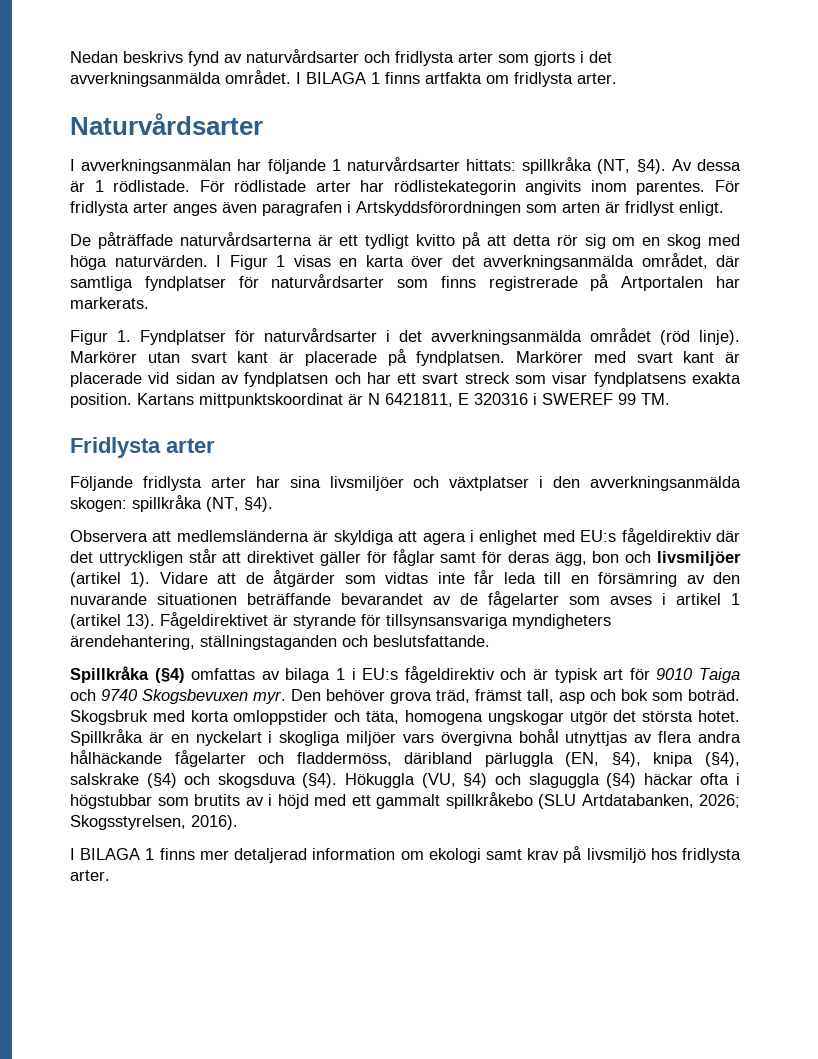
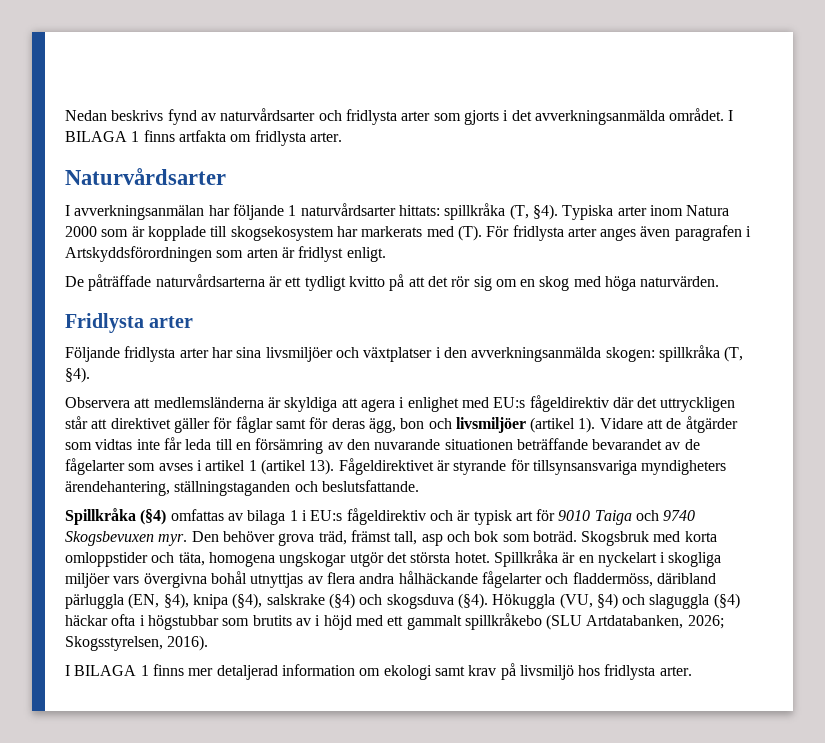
- I avverkningsanmälan har följande 1 naturvårdsarter hittats: spillkråka (NT, §4). Av dessa är 1 rödlistade. För rödlistade arter har rödlistekategorin angivits inom parentes. För fridlysta arter anges även paragrafen i Artskyddsförordningen som arten är fridlyst enligt.
+ I avverkningsanmälan har följande 1 naturvårdsarter hittats: spillkråka (T, §4). Typiska arter inom Natura 2000 som är kopplade till skogsekosystem har markerats med (T). För fridlysta arter anges även paragrafen i Artskyddsförordningen som arten är fridlyst enligt.
- De påträffade naturvårdsarterna är ett tydligt kvitto på att detta rör sig om en skog med höga naturvärden. I Figur 1 visas en karta över det avverkningsanmälda området, där samtliga fyndplatser för naturvårdsarter som finns registrerade på Artportalen har markerats.
- Figur 1. Fyndplatser för naturvårdsarter i det avverkningsanmälda området (röd linje). Markörer utan svart kant är placerade på fyndplatsen. Markörer med svart kant är placerade vid sidan av fyndplatsen och har ett svart streck som visar fyndplatsens exakta position. Kartans mittpunktskoordinat är N 6421811, E 320316 i SWEREF 99 TM.
+ De påträffade naturvårdsarterna är ett tydligt kvitto på att det rör sig om en skog med höga naturvärden.
- Följande fridlysta arter har sina livsmiljöer och växtplatser i den avverkningsanmälda skogen: spillkråka (NT, §4).
+ Följande fridlysta arter har sina livsmiljöer och växtplatser i den avverkningsanmälda skogen: spillkråka (T, §4).

